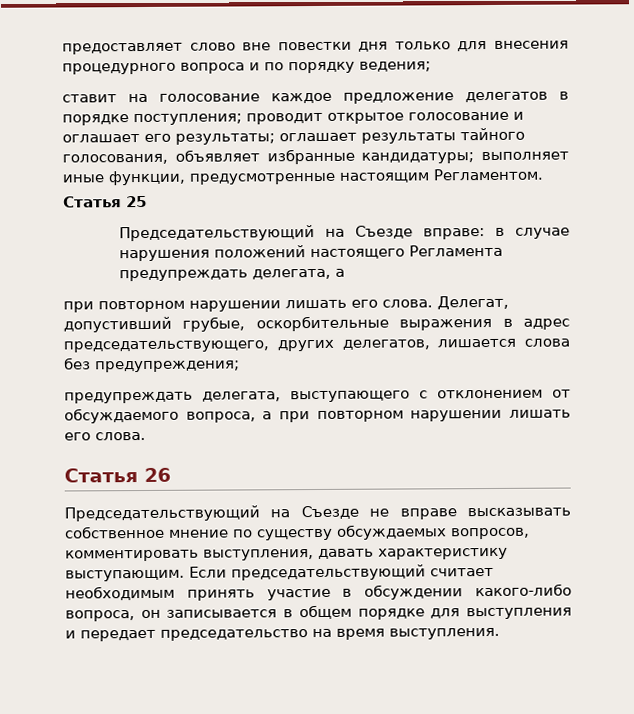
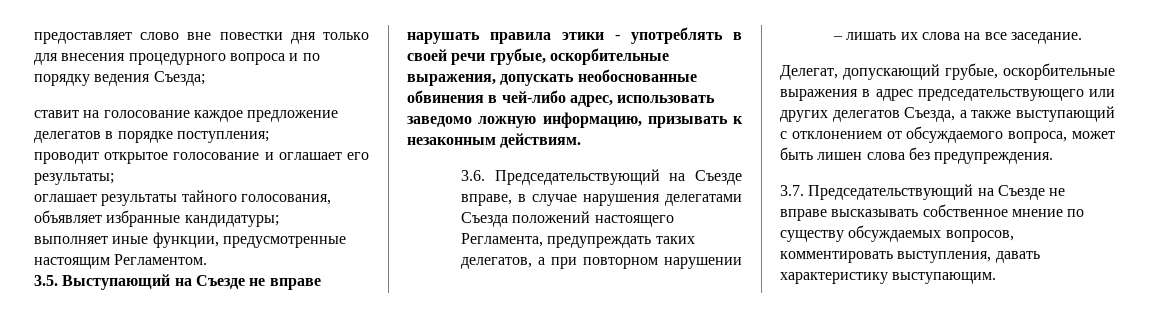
- предоставляет слово вне повестки дня только для внесения процедурного вопроса и по порядку ведения;
+ предоставляет слово вне повестки дня только для внесения процедурного вопроса и по порядку ведения Съезда;
- ставит на голосование каждое предложение делегатов в порядке поступления; проводит открытое голосование и оглашает его результаты; оглашает результаты тайного голосования, объявляет избранные кандидатуры; выполняет иные функции, предусмотренные настоящим Регламентом.
+ ставит на голосование каждое предложение делегатов в порядке поступления;
+ проводит открытое голосование и оглашает его результаты;
+ оглашает результаты тайного голосования, объявляет избранные кандидатуры;
+ выполняет иные функции, предусмотренные настоящим Регламентом.
- Статья 25
- Председательствующий на Съезде вправе: в случае нарушения положений настоящего Регламента предупреждать делегата, а
- при повторном нарушении лишать его слова. Делегат, допустивший грубые, оскорбительные выражения в адрес председательствующего, других делегатов, лишается слова без предупреждения;
- предупреждать делегата, выступающего с отклонением от обсуждаемого вопроса, а при повторном нарушении лишать его слова.
- Статья 26
- Председательствующий на Съезде не вправе высказывать собственное мнение по существу обсуждаемых вопросов, комментировать выступления, давать характеристику выступающим. Если председательствующий считает необходимым принять участие в обсуждении какого-либо вопроса, он записывается в общем порядке для выступления и передает председательство на время выступления.
+ 3.5. Выступающий на Съезде не вправе нарушать правила этики - употреблять в своей речи грубые, оскорбительные выражения, допускать необоснованные обвинения в чей-либо адрес, использовать заведомо ложную информацию, призывать к незаконным действиям.
+ 3.6. Председательствующий на Съезде вправе, в случае нарушения делегатами Съезда положений настоящего Регламента, предупреждать таких делегатов, а при повторном нарушении – лишать их слова на все заседание.
+ Делегат, допускающий грубые, оскорбительные выражения в адрес председательствующего или других делегатов Съезда, а также выступающий с отклонением от обсуждаемого вопроса, может быть лишен слова без предупреждения.
+ 3.7. Председательствующий на Съезде не вправе высказывать собственное мнение по существу обсуждаемых вопросов, комментировать выступления, давать характеристику выступающим.

